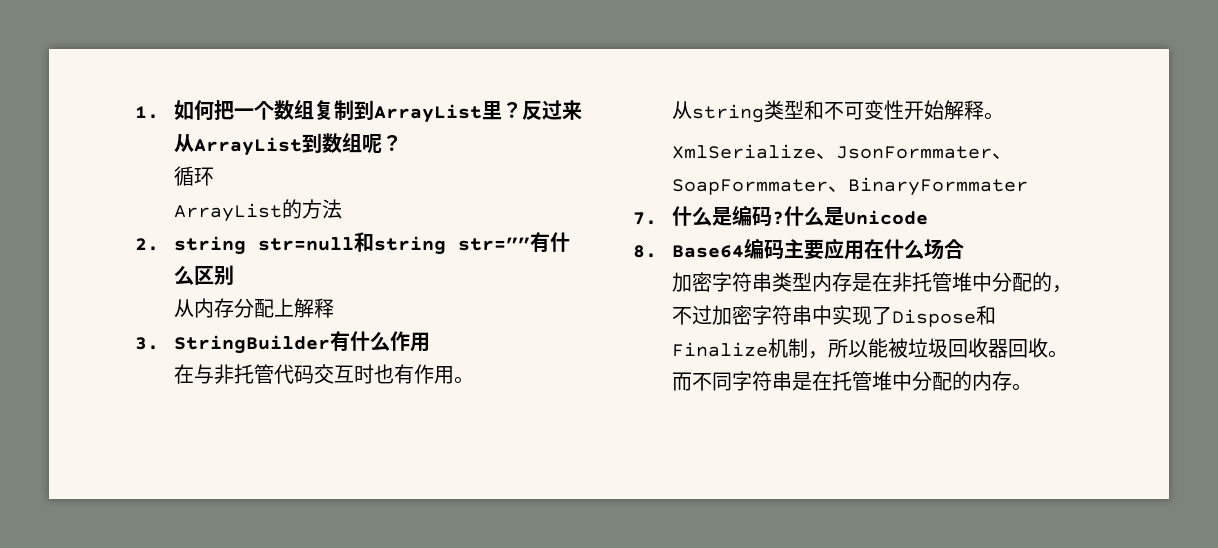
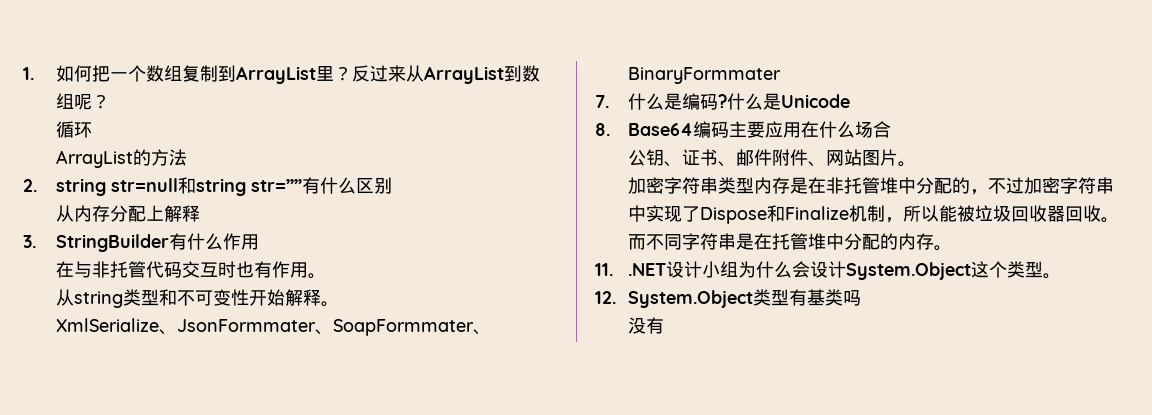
+ 公钥、证书、邮件附件、网站图片。
+ 11. .NET设计小组为什么会设计System.Object这个类型。
+ 12. System.Object类型有基类吗
+ 没有

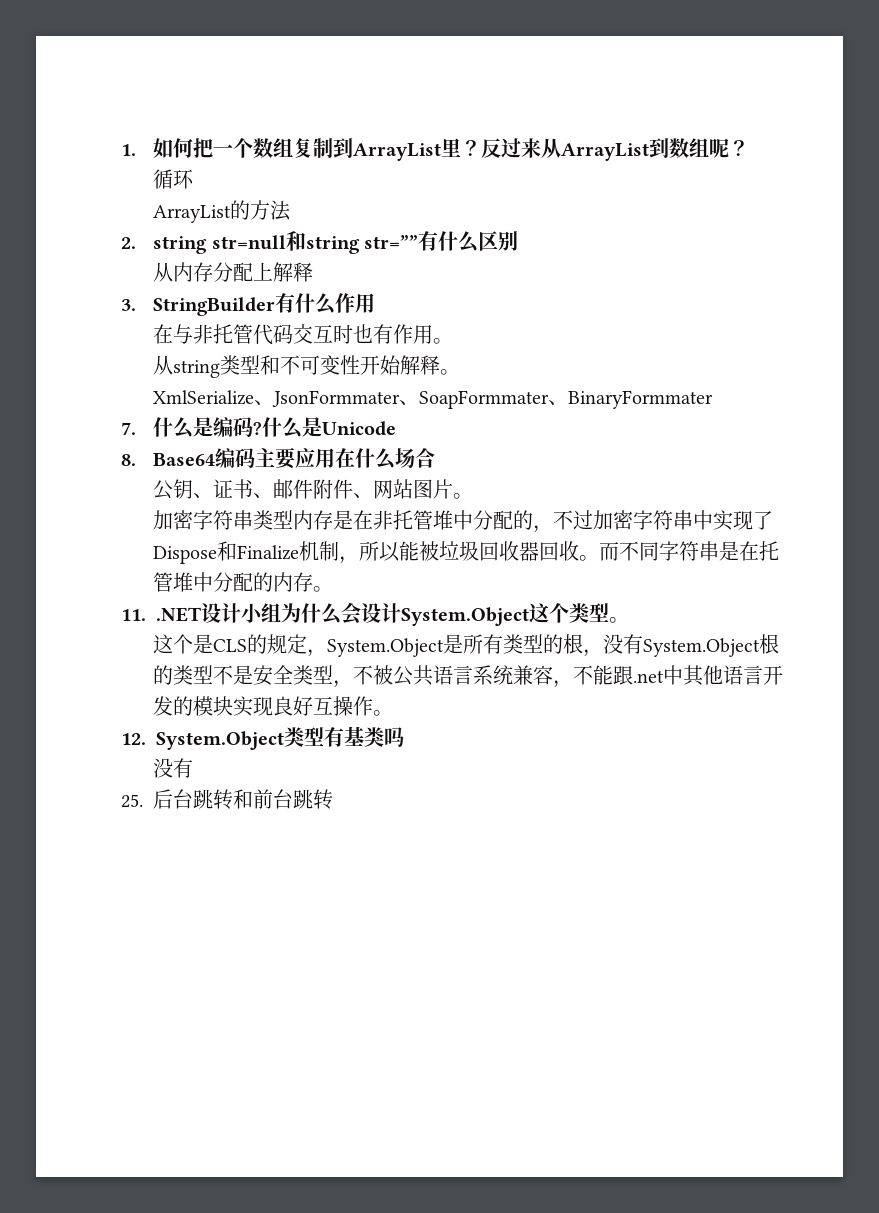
+ 这个是CLS的规定，System.Object是所有类型的根，没有System.Object根的类型不是安全类型，不被公共语言系统兼容，不能跟.net中其他语言开发的模块实现良好互操作。
+ 25.后台跳转和前台跳转

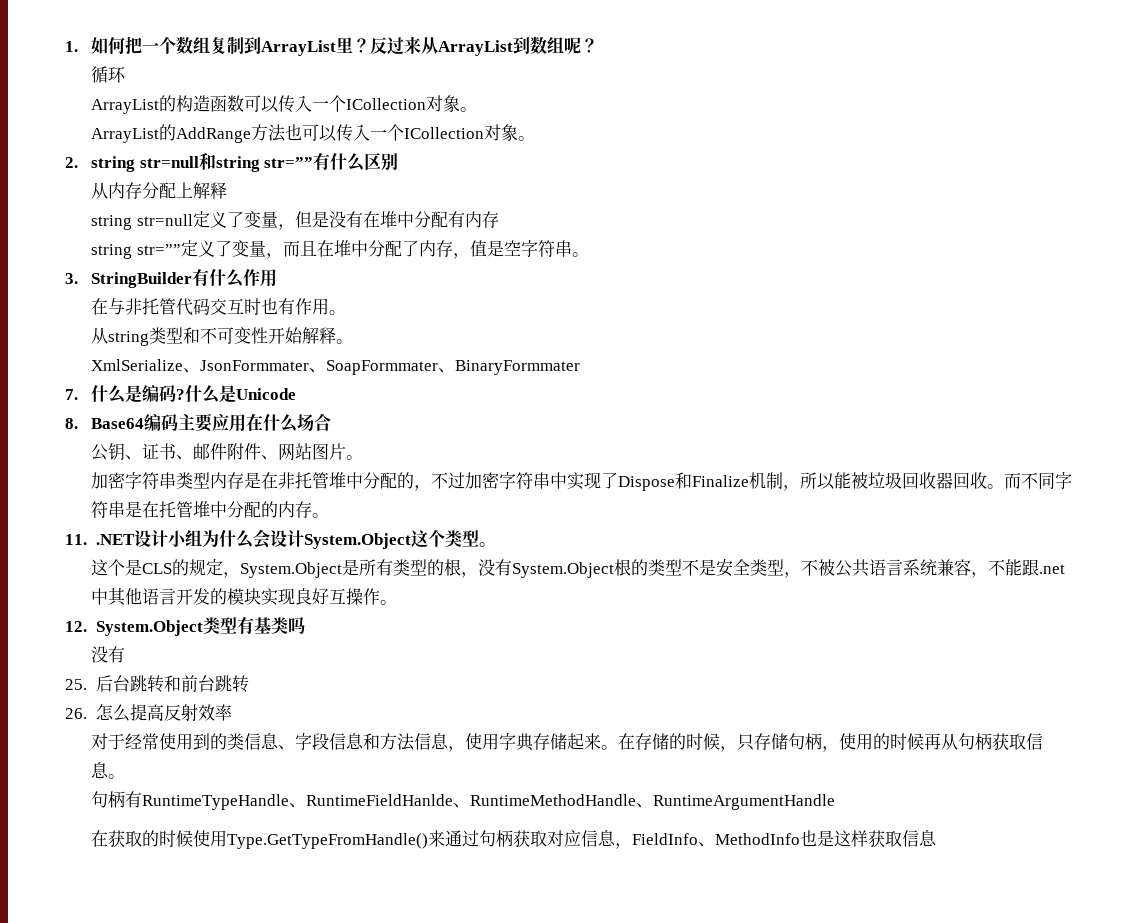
- ArrayList的方法
+ ArrayList的构造函数可以传入一个ICollection对象。
+ ArrayList的AddRange方法也可以传入一个ICollection对象。
+ string str=null定义了变量，但是没有在堆中分配有内存
+ string str=””定义了变量，而且在堆中分配了内存，值是空字符串。
+ 26.怎么提高反射效率
+ 对于经常使用到的类信息、字段信息和方法信息，使用字典存储起来。在存储的时候，只存储句柄，使用的时候再从句柄获取信息。
+ 句柄有RuntimeTypeHandle、RuntimeFieldHanlde、RuntimeMethodHandle、RuntimeArgumentHandle
+ 在获取的时候使用Type.GetTypeFromHandle()来通过句柄获取对应信息，FieldInfo、MethodInfo也是这样获取信息

